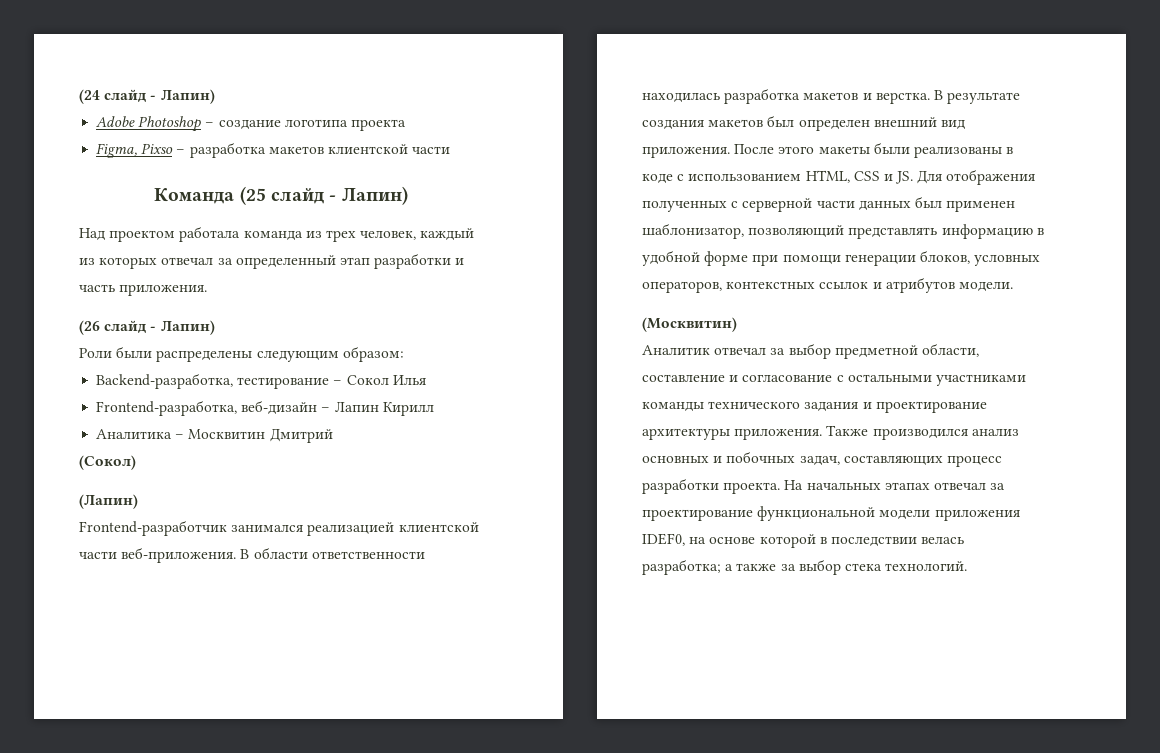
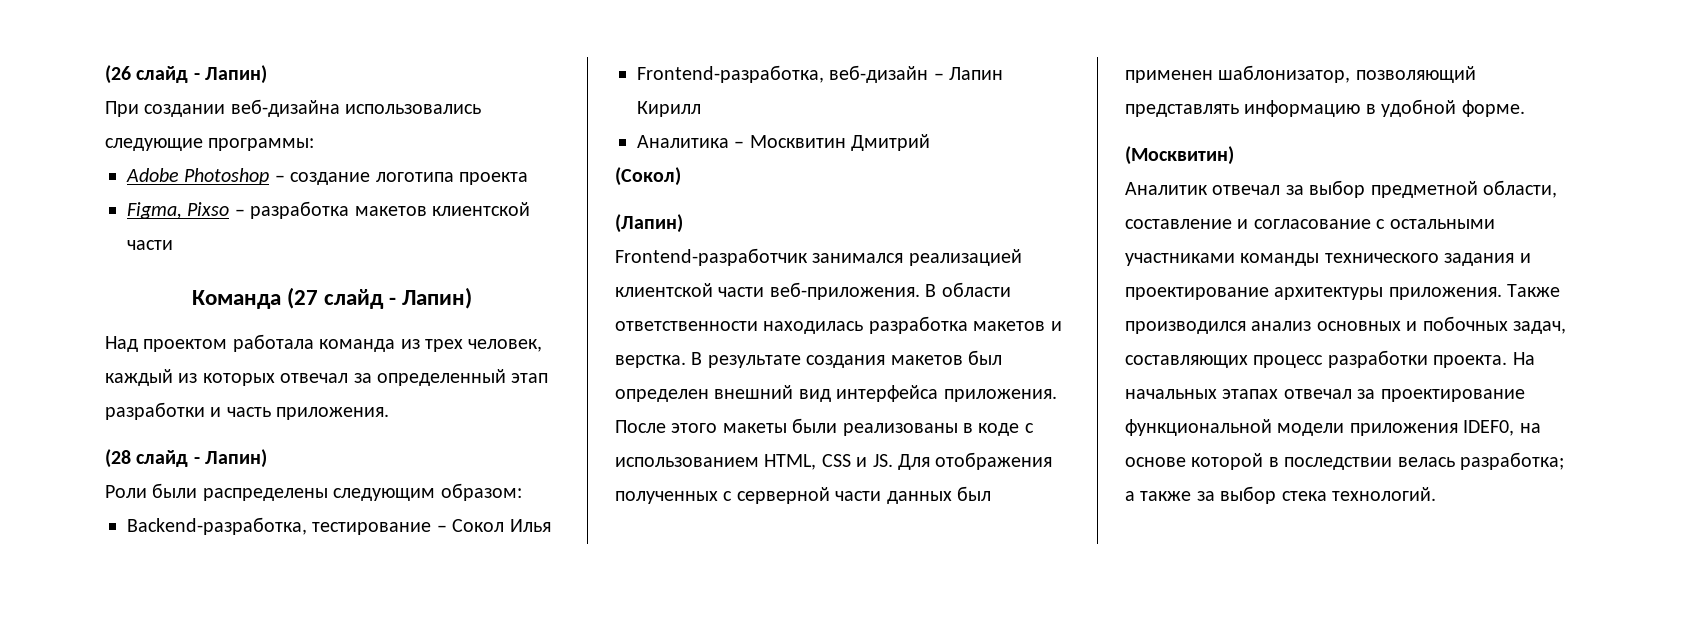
- (24 слайд - Лапин)
+ (26 слайд - Лапин)
+ При создании веб-дизайна использовались следующие программы:
- Команда (25 слайд - Лапин)
+ Команда (27 слайд - Лапин)
- (26 слайд - Лапин)
+ (28 слайд - Лапин)
- В результате создания макетов был определен внешний вид приложения.
+ В результате создания макетов был определен внешний вид интерфейса приложения.
- После этого макеты были реализованы в коде с использованием HTML, CSS и JS. Для отображения полученных с серверной части данных был применен шаблонизатор, позволяющий представлять информацию в удобной форме при помощи генерации блоков, условных операторов, контекстных ссылок и атрибутов модели.
+ После этого макеты были реализованы в коде с использованием HTML, CSS и JS. Для отображения полученных с серверной части данных был применен шаблонизатор, позволяющий представлять информацию в удобной форме.

